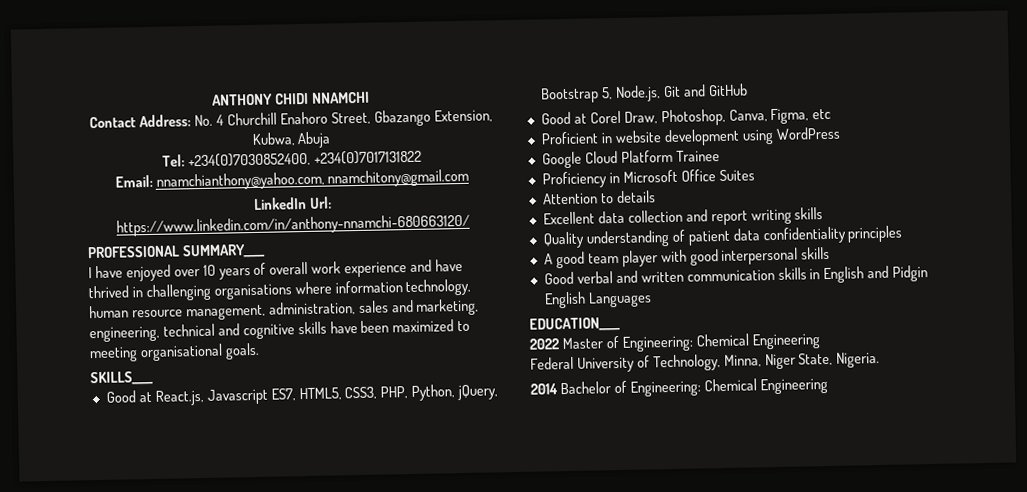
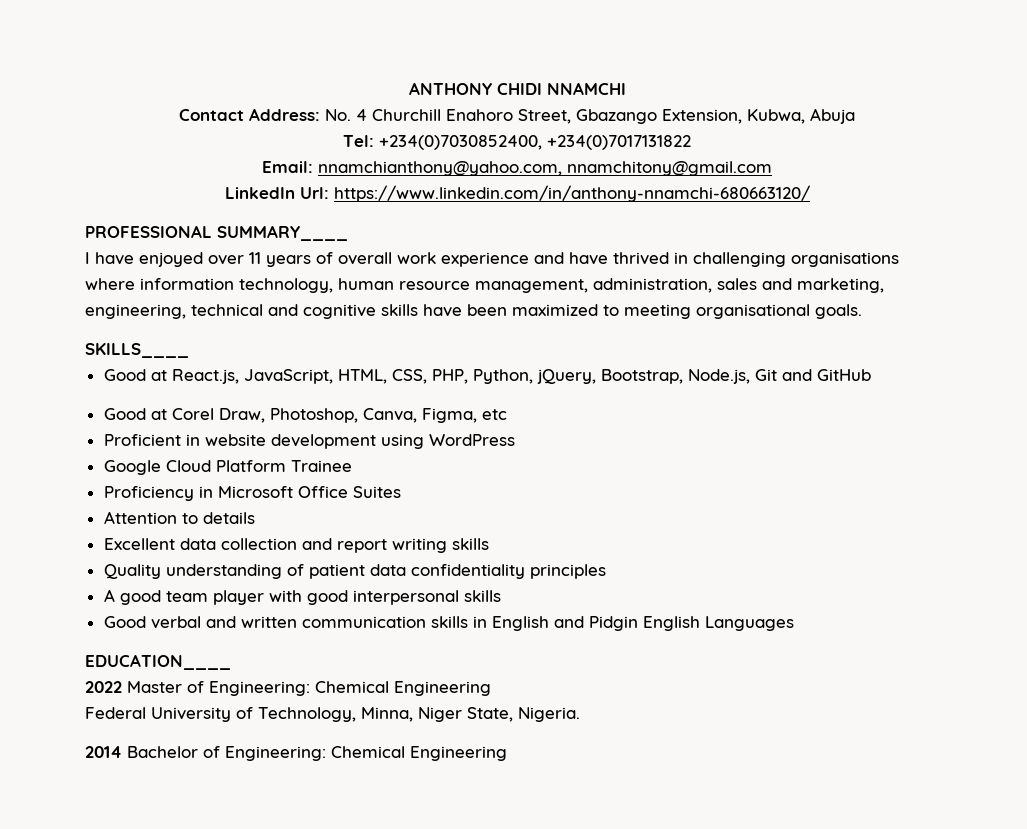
- I have enjoyed over 10 years of overall work experience and have thrived in challenging organisations where information technology, human resource management, administration, sales and marketing, engineering, technical and cognitive skills have been maximized to meeting organisational goals.
+ I have enjoyed over 11 years of overall work experience and have thrived in challenging organisations where information technology, human resource management, administration, sales and marketing, engineering, technical and cognitive skills have been maximized to meeting organisational goals.
- Good at React.js, Javascript ES7, HTML5, CSS3, PHP, Python, jQuery, Bootstrap 5, Node.js, Git and GitHub
+ Good at React.js, JavaScript, HTML, CSS, PHP, Python, jQuery, Bootstrap, Node.js, Git and GitHub

